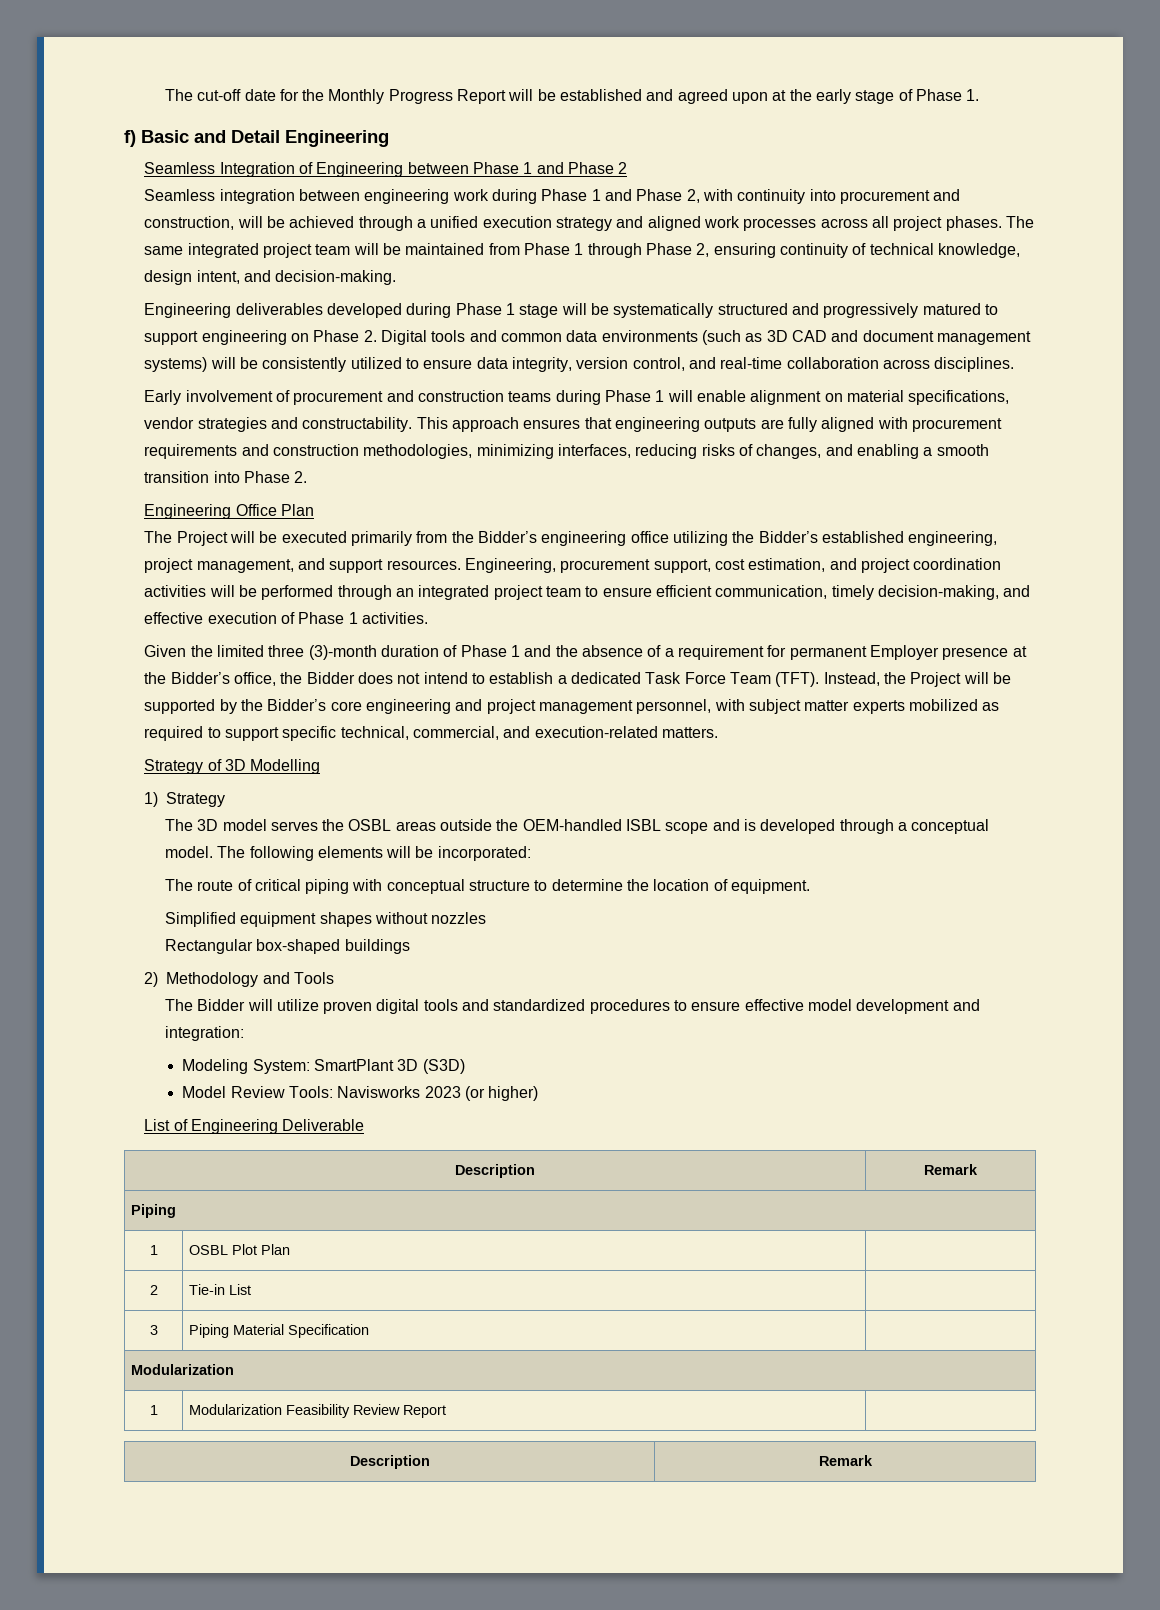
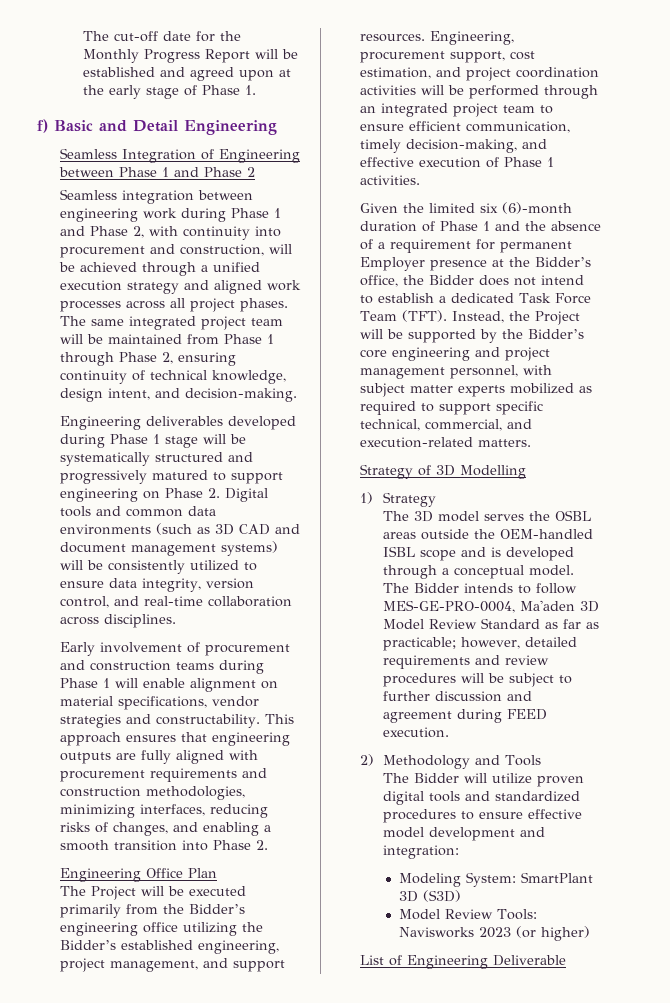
- Given the limited three (3)-month duration of Phase 1 and the absence of a requirement for permanent Employer presence at the Bidder’s office, the Bidder does not intend to establish a dedicated Task Force Team (TFT).
+ Given the limited six (6)-month duration of Phase 1 and the absence of a requirement for permanent Employer presence at the Bidder’s office, the Bidder does not intend to establish a dedicated Task Force Team (TFT).
- The following elements will be incorporated:
- The route of critical piping with conceptual structure to determine the location of equipment.
- Simplified equipment shapes without nozzles
- Rectangular box-shaped buildings
+ The Bidder intends to follow MES-GE-PRO-0004, Ma'aden 3D Model Review Standard as far as practicable; however, detailed requirements and review procedures will be subject to further discussion and agreement during FEED execution.
  List of Engineering Deliverable
- Description | Remark
- Piping
- 1 | OSBL Plot Plan |
- 2 | Tie-in List |
- 3 | Piping Material Specification |
- Modularization
- 1 | Modularization Feasibility Review Report |
- Description | Remark

